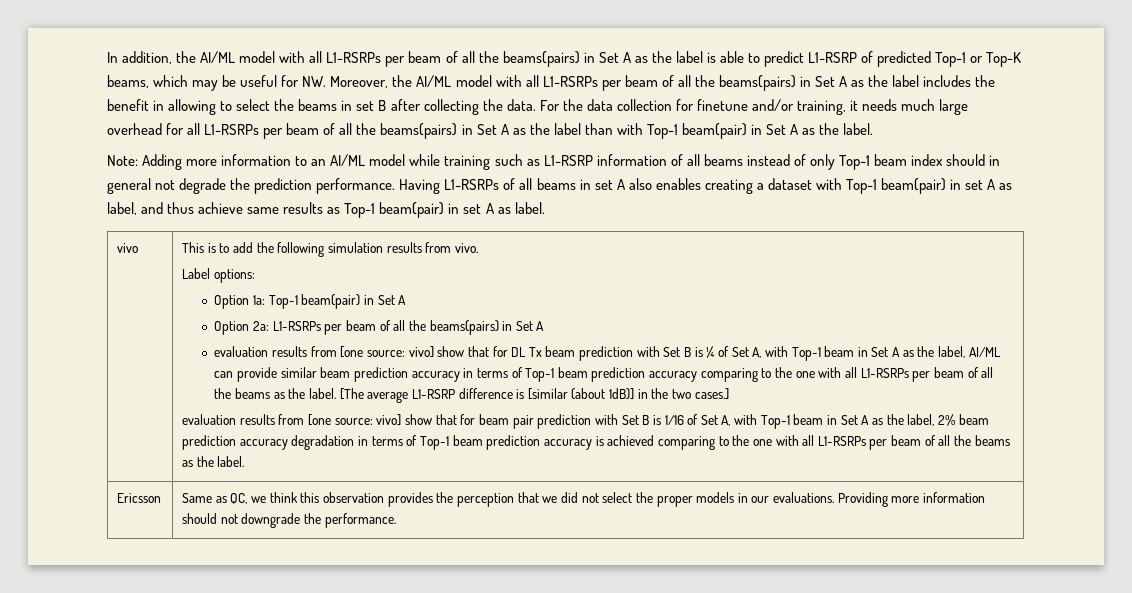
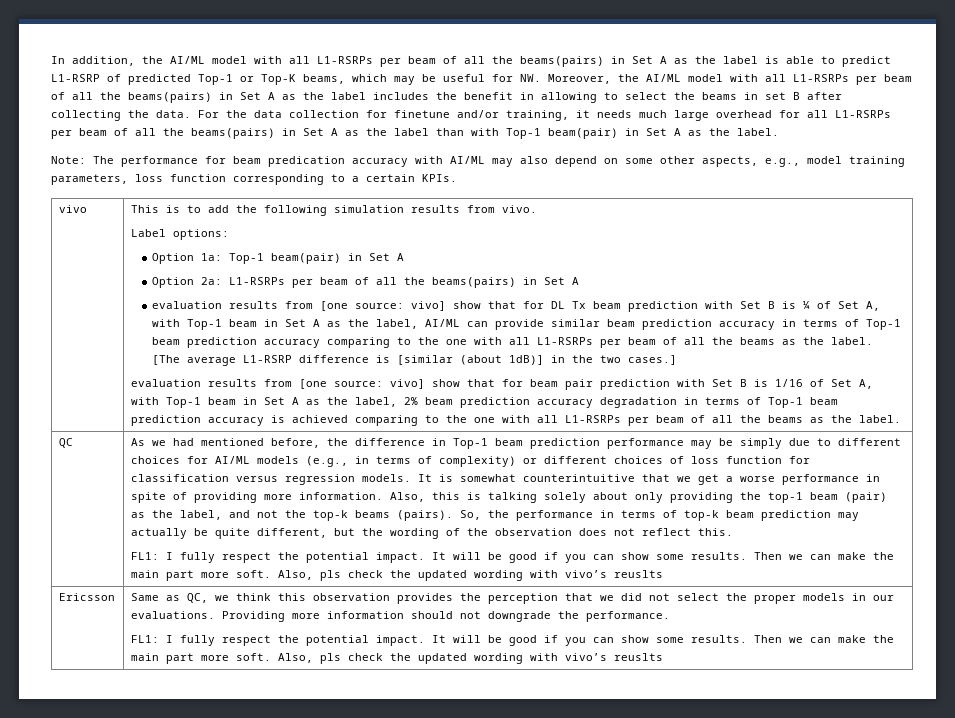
- Note: Adding more information to an AI/ML model while training such as L1-RSRP information of all beams instead of only Top-1 beam index should in general not degrade the prediction performance. Having L1-RSRPs of all beams in set A also enables creating a dataset with Top-1 beam(pair) in set A as label, and thus achieve same results as Top-1 beam(pair) in set A as label.
+ Note: The performance for beam predication accuracy with AI/ML may also depend on some other aspects, e.g., model training parameters, loss function corresponding to a certain KPIs.
+ QC | As we had mentioned before, the difference in Top-1 beam prediction performance may be simply due to different choices for AI/ML models (e.g., in terms of complexity) or different choices of loss function for classification versus regression models. It is somewhat counterintuitive that we get a worse performance in spite of providing more information. Also, this is talking solely about only providing the top-1 beam (pair) as the label, and not the top-k beams (pairs). So, the performance in terms of top-k beam prediction may actually be quite different, but the wording of the observation does not reflect this.
+ FL1: I fully respect the potential impact. It will be good if you can show some results. Then we can make the main part more soft. Also, pls check the updated wording with vivo’s reuslts
  Providing more information should not downgrade the performance.
+ FL1: I fully respect the potential impact. It will be good if you can show some results. Then we can make the main part more soft. Also, pls check the updated wording with vivo’s reuslts

